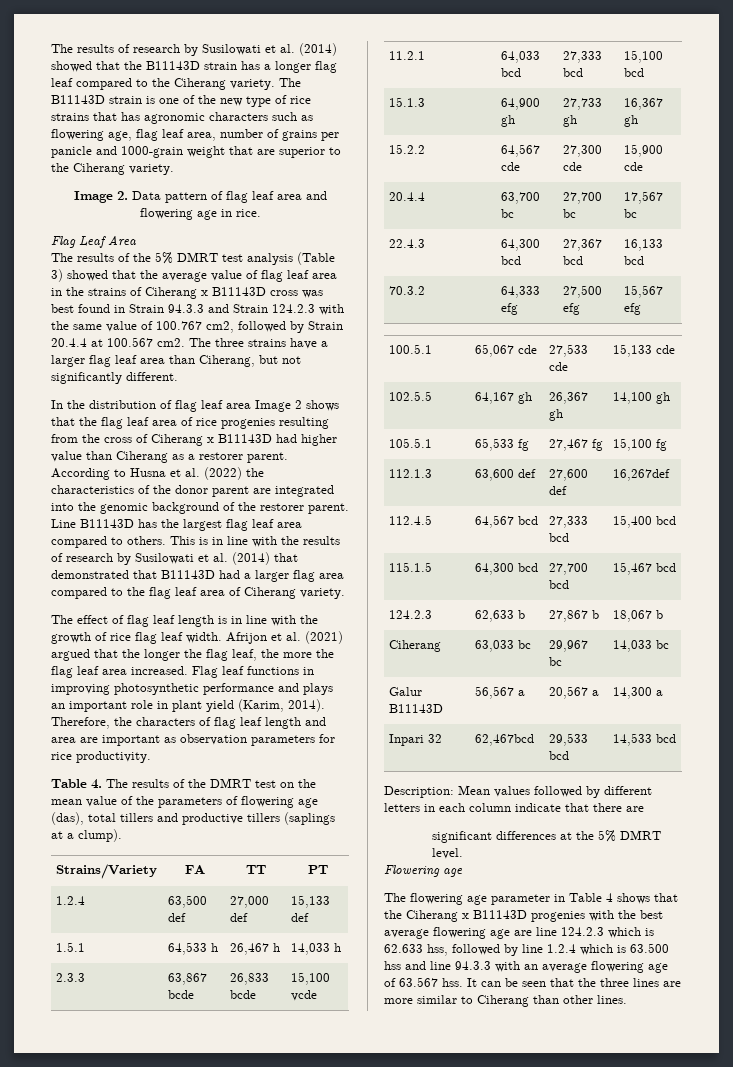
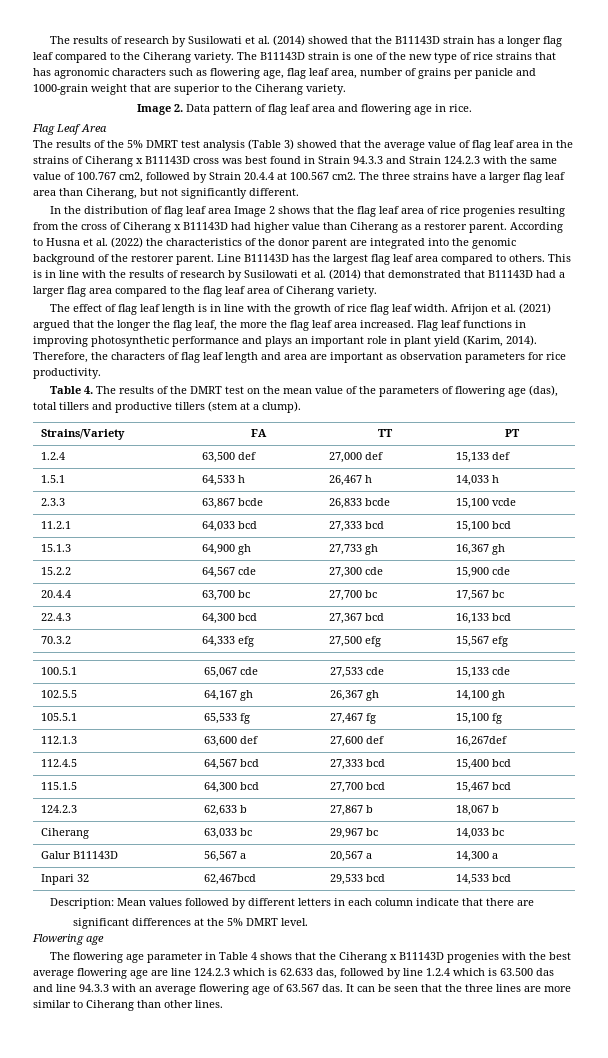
- Table 4. The results of the DMRT test on the mean value of the parameters of flowering age (das), total tillers and productive tillers (saplings at a clump).
+ Table 4. The results of the DMRT test on the mean value of the parameters of flowering age (das), total tillers and productive tillers (stem at a clump).
- The flowering age parameter in Table 4 shows that the Ciherang x B11143D progenies with the best average flowering age are line 124.2.3 which is 62.633 hss, followed by line 1.2.4 which is 63.500 hss and line 94.3.3 with an average flowering age of 63.567 hss.
+ The flowering age parameter in Table 4 shows that the Ciherang x B11143D progenies with the best average flowering age are line 124.2.3 which is 62.633 das, followed by line 1.2.4 which is 63.500 das and line 94.3.3 with an average flowering age of 63.567 das.

